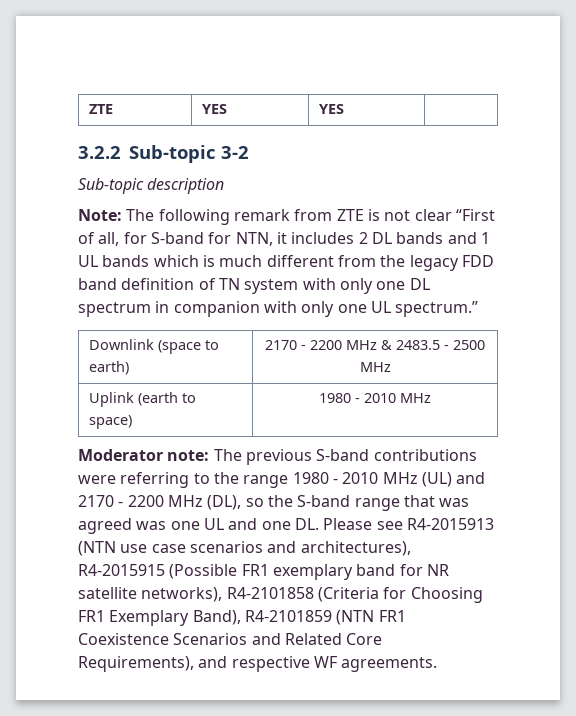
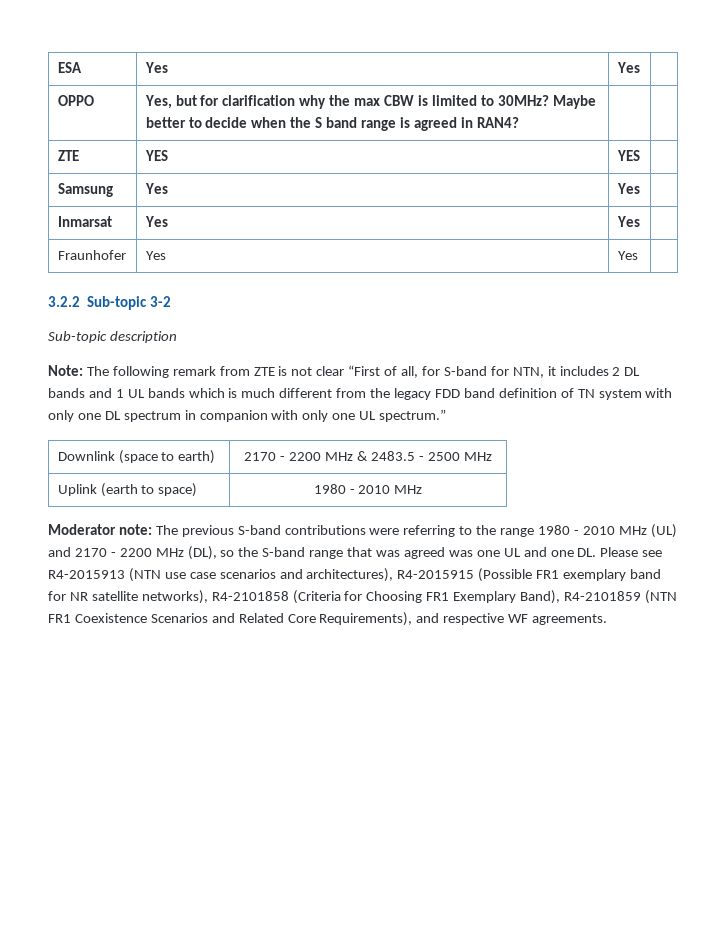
+ ESA | Yes | Yes |
+ OPPO | Yes, but for clarification why the max CBW is limited to 30MHz? Maybe better to decide when the S band range is agreed in RAN4? | |
  ZTE | YES | YES |
+ Samsung | Yes | Yes |
+ Inmarsat | Yes | Yes |
+ Fraunhofer | Yes | Yes |

